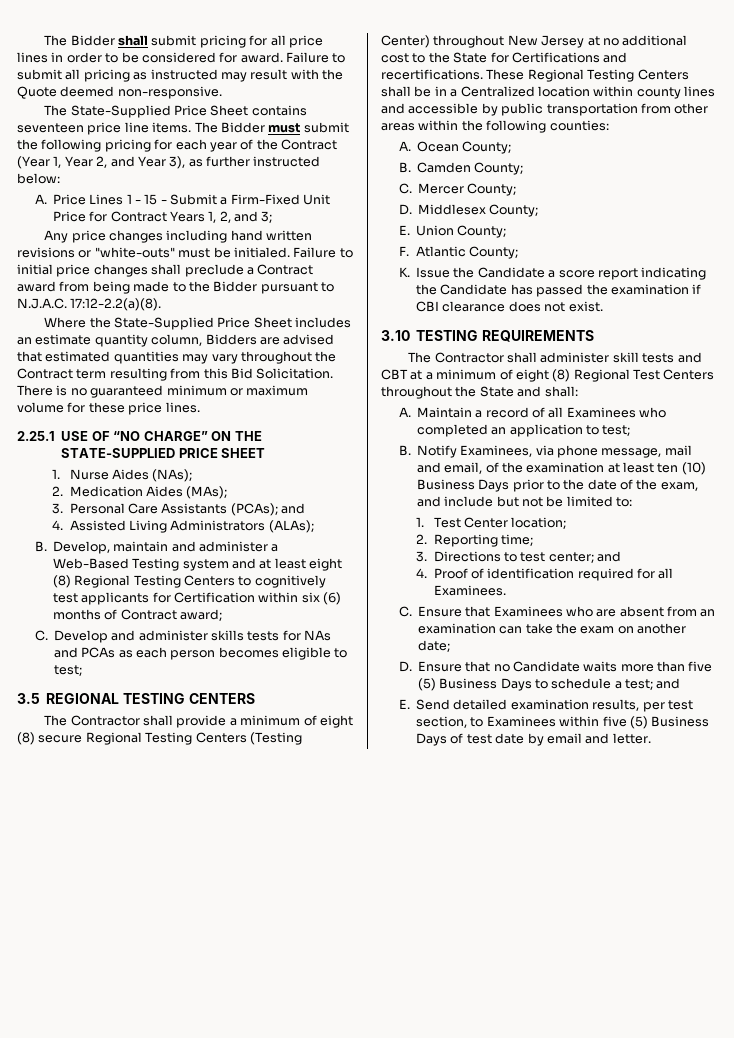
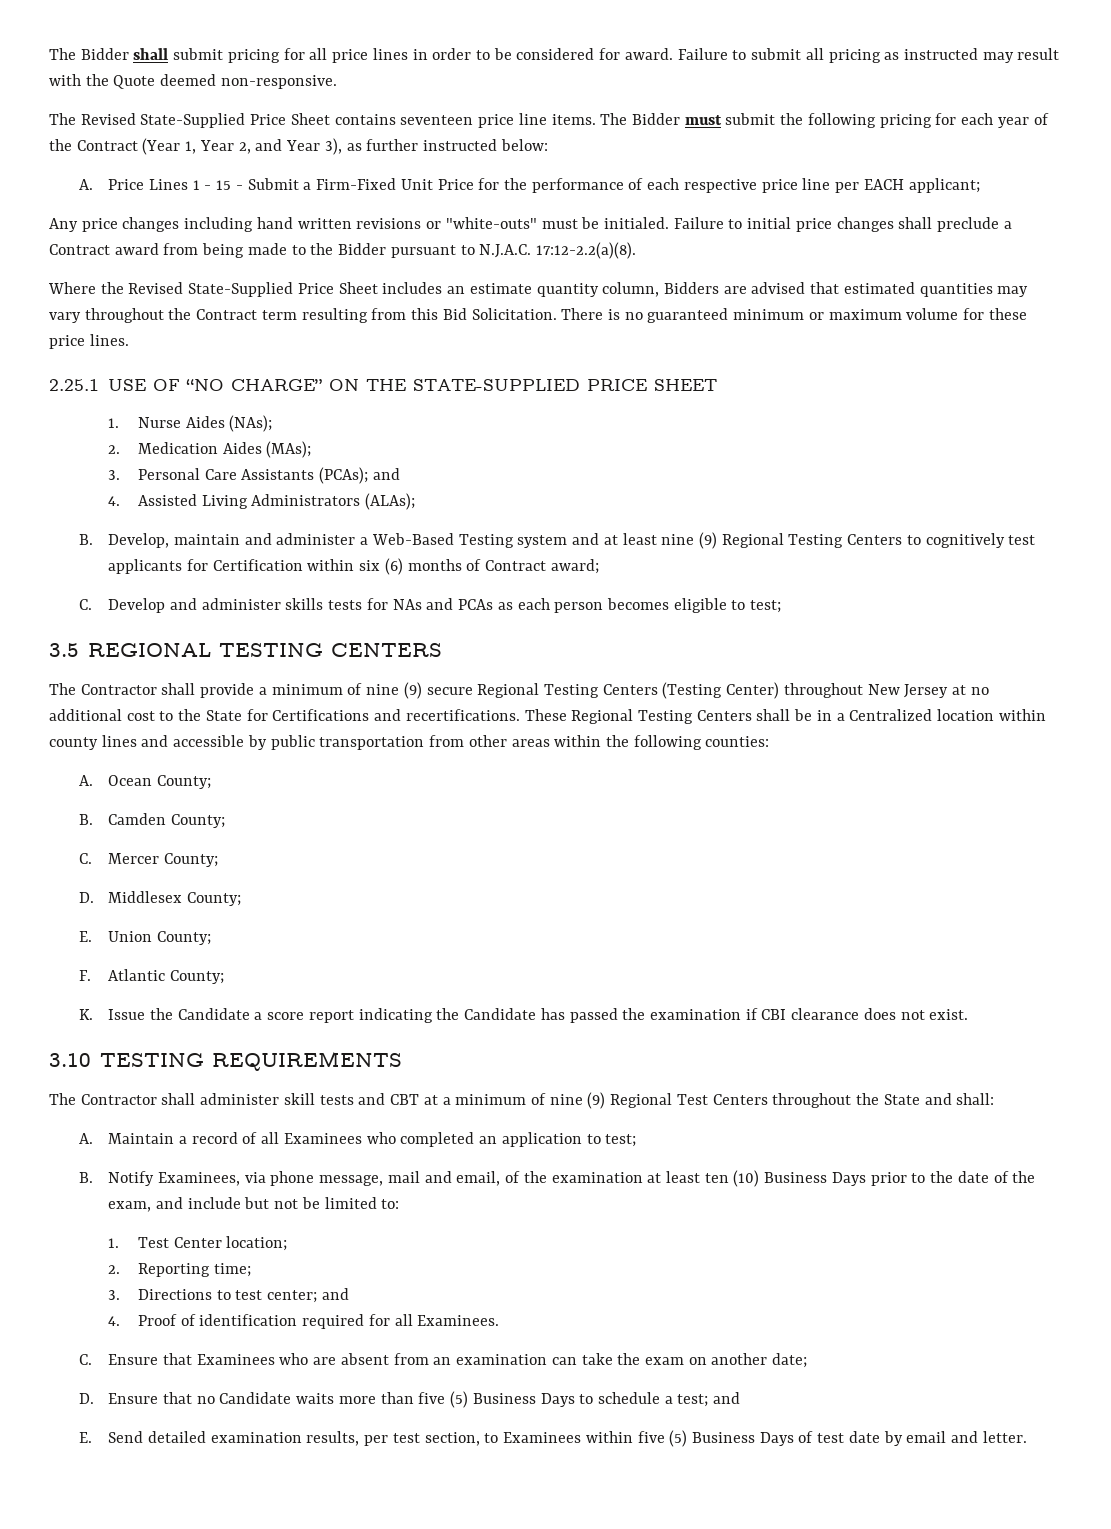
- The State-Supplied Price Sheet contains seventeen price line items.
+ The Revised State-Supplied Price Sheet contains seventeen price line items.
- A. Price Lines 1 - 15 - Submit a Firm-Fixed Unit Price for Contract Years 1, 2, and 3;
+ A. Price Lines 1 - 15 - Submit a Firm-Fixed Unit Price for the performance of each respective price line per EACH applicant;
- Where the State-Supplied Price Sheet includes an estimate quantity column, Bidders are advised that estimated quantities may vary throughout the Contract term resulting from this Bid Solicitation.
+ Where the Revised State-Supplied Price Sheet includes an estimate quantity column, Bidders are advised that estimated quantities may vary throughout the Contract term resulting from this Bid Solicitation.
- B. Develop, maintain and administer a Web-Based Testing system and at least eight (8) Regional Testing Centers to cognitively test applicants for Certification within six (6) months of Contract award;
+ B. Develop, maintain and administer a Web-Based Testing system and at least nine (9) Regional Testing Centers to cognitively test applicants for Certification within six (6) months of Contract award;
- The Contractor shall provide a minimum of eight (8) secure Regional Testing Centers (Testing Center) throughout New Jersey at no additional cost to the State for Certifications and recertifications.
+ The Contractor shall provide a minimum of nine (9) secure Regional Testing Centers (Testing Center) throughout New Jersey at no additional cost to the State for Certifications and recertifications.
- The Contractor shall administer skill tests and CBT at a minimum of eight (8) Regional Test Centers throughout the State and shall:
+ The Contractor shall administer skill tests and CBT at a minimum of nine (9) Regional Test Centers throughout the State and shall:

